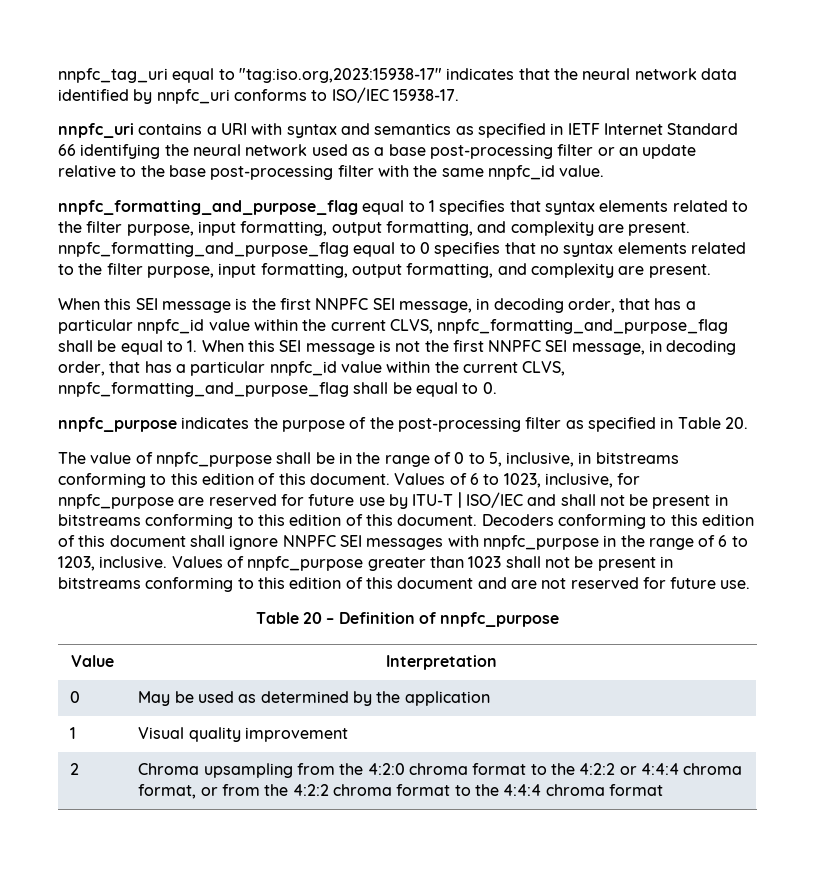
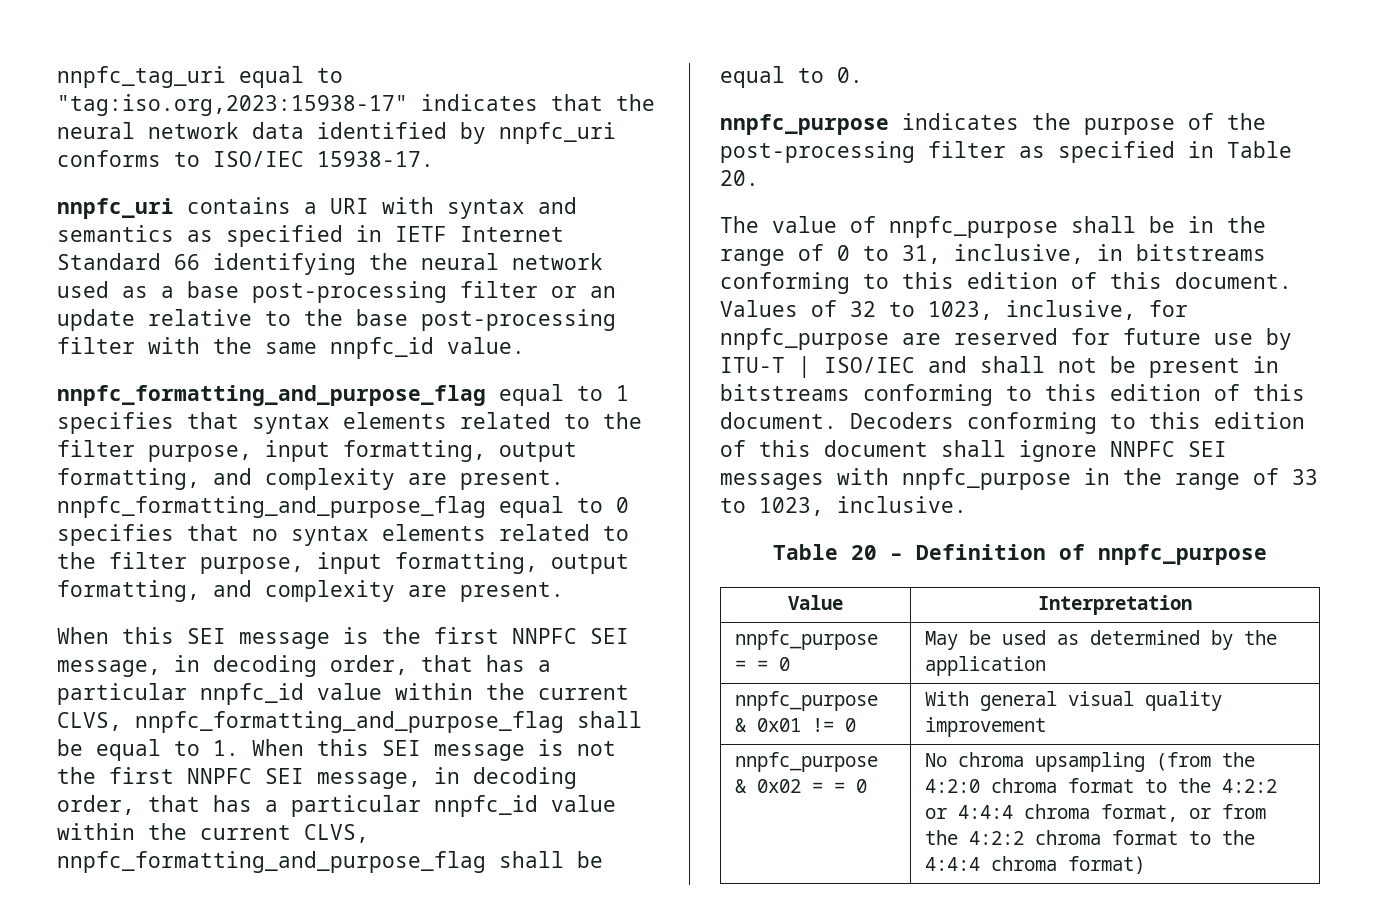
- The value of nnpfc_purpose shall be in the range of 0 to 5, inclusive, in bitstreams conforming to this edition of this document.
+ The value of nnpfc_purpose shall be in the range of 0 to 31, inclusive, in bitstreams conforming to this edition of this document.
- Values of 6 to 1023, inclusive, for nnpfc_purpose are reserved for future use by ITU-T | ISO/IEC and shall not be present in bitstreams conforming to this edition of this document.
+ Values of 32 to 1023, inclusive, for nnpfc_purpose are reserved for future use by ITU-T | ISO/IEC and shall not be present in bitstreams conforming to this edition of this document.
- Decoders conforming to this edition of this document shall ignore NNPFC SEI messages with nnpfc_purpose in the range of 6 to 1203, inclusive. Values of nnpfc_purpose greater than 1023 shall not be present in bitstreams conforming to this edition of this document and are not reserved for future use.
+ Decoders conforming to this edition of this document shall ignore NNPFC SEI messages with nnpfc_purpose in the range of 33 to 1023, inclusive.
- 0 | May be used as determined by the application
+ nnpfc_purpose = = 0 | May be used as determined by the application
- 1 | Visual quality improvement
- 2 | Chroma upsampling from the 4:2:0 chroma format to the 4:2:2 or 4:4:4 chroma format, or from the 4:2:2 chroma format to the 4:4:4 chroma format
+ nnpfc_purpose & 0x01 != 0 | With general visual quality improvement
+ nnpfc_purpose & 0x02 = = 0 | No chroma upsampling (from the 4:2:0 chroma format to the 4:2:2 or 4:4:4 chroma format, or from the 4:2:2 chroma format to the 4:4:4 chroma format)

